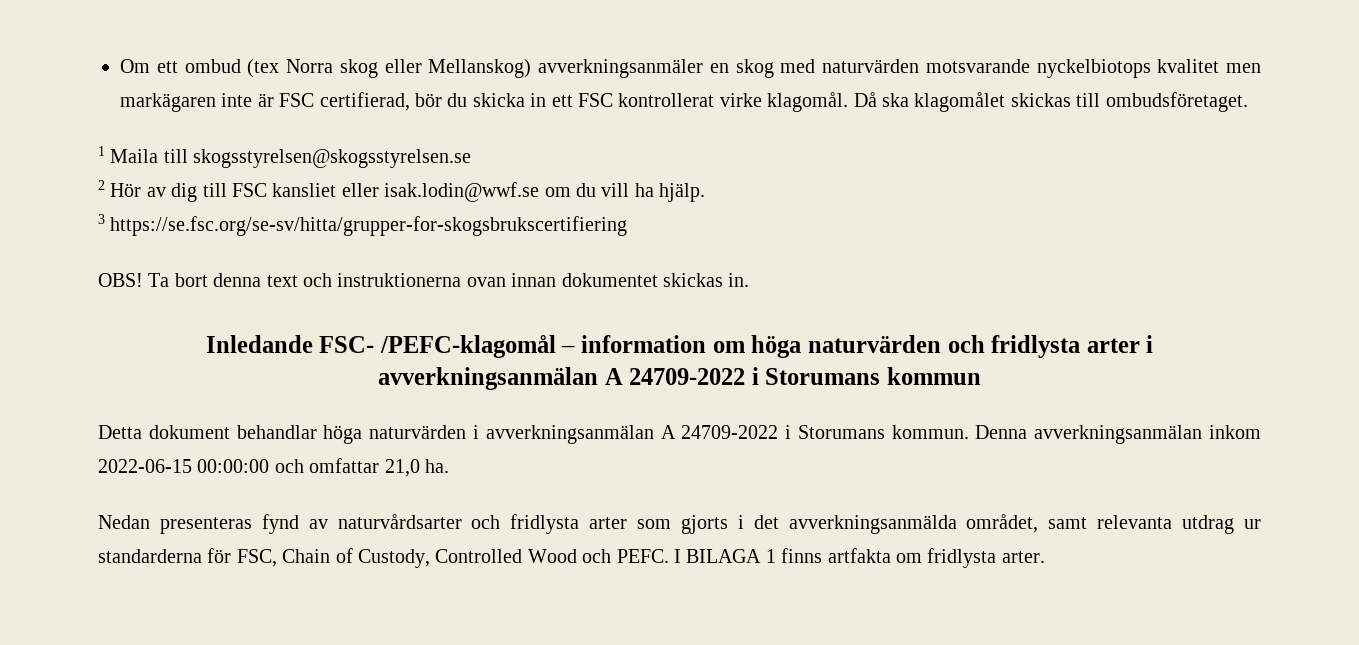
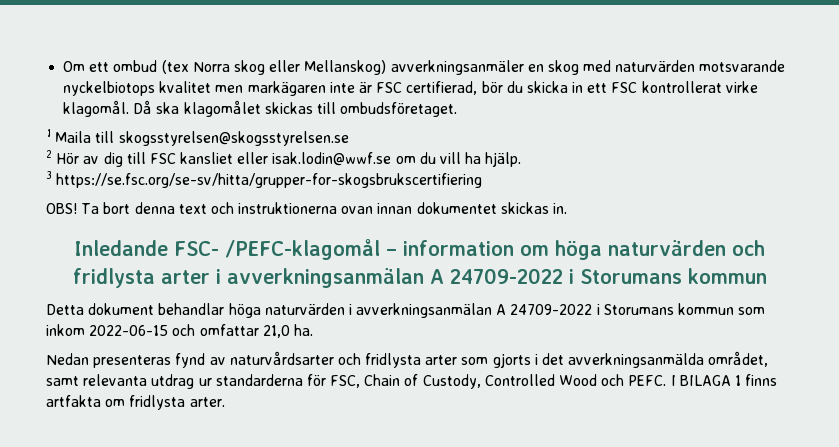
- Detta dokument behandlar höga naturvärden i avverkningsanmälan A 24709-2022 i Storumans kommun. Denna avverkningsanmälan inkom 2022-06-15 00:00:00 och omfattar 21,0 ha.
+ Detta dokument behandlar höga naturvärden i avverkningsanmälan A 24709-2022 i Storumans kommun som inkom 2022-06-15 och omfattar 21,0 ha.

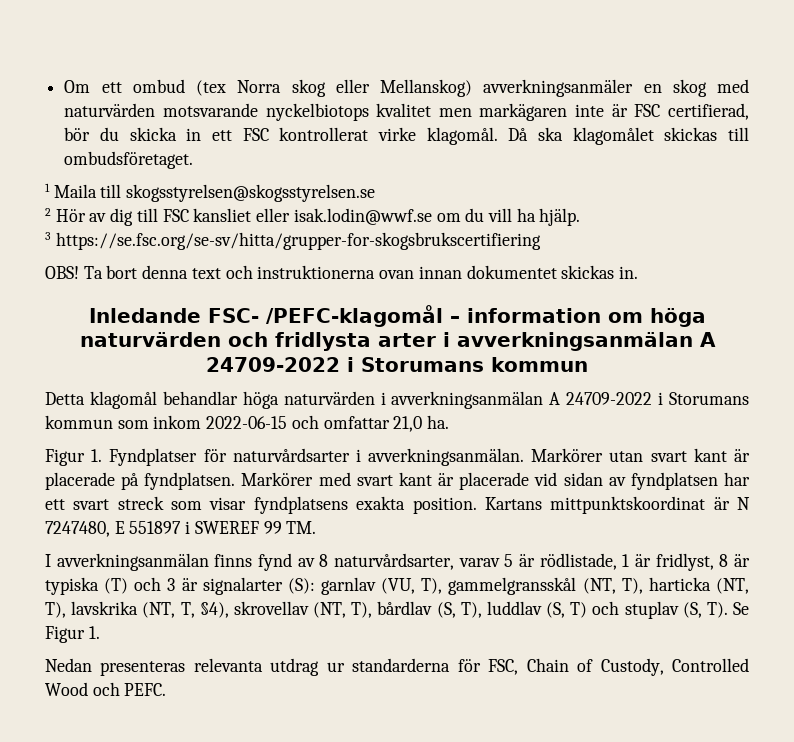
- Detta dokument behandlar höga naturvärden i avverkningsanmälan A 24709-2022 i Storumans kommun som inkom 2022-06-15 och omfattar 21,0 ha.
+ Detta klagomål behandlar höga naturvärden i avverkningsanmälan A 24709-2022 i Storumans kommun som inkom 2022-06-15 och omfattar 21,0 ha.
- Nedan presenteras fynd av naturvårdsarter och fridlysta arter som gjorts i det avverkningsanmälda området, samt relevanta utdrag ur standarderna för FSC, Chain of Custody, Controlled Wood och PEFC. I BILAGA 1 finns artfakta om fridlysta arter.
+ Figur 1. Fyndplatser för naturvårdsarter i avverkningsanmälan. Markörer utan svart kant är placerade på fyndplatsen. Markörer med svart kant är placerade vid sidan av fyndplatsen har ett svart streck som visar fyndplatsens exakta position. Kartans mittpunktskoordinat är N 7247480, E 551897 i SWEREF 99 TM.
+ I avverkningsanmälan finns fynd av 8 naturvårdsarter, varav 5 är rödlistade, 1 är fridlyst, 8 är typiska (T) och 3 är signalarter (S): garnlav (VU, T), gammelgransskål (NT, T), harticka (NT, T), lavskrika (NT, T, §4), skrovellav (NT, T), bårdlav (S, T), luddlav (S, T) och stuplav (S, T). Se Figur 1.
+ Nedan presenteras relevanta utdrag ur standarderna för FSC, Chain of Custody, Controlled Wood och PEFC.

